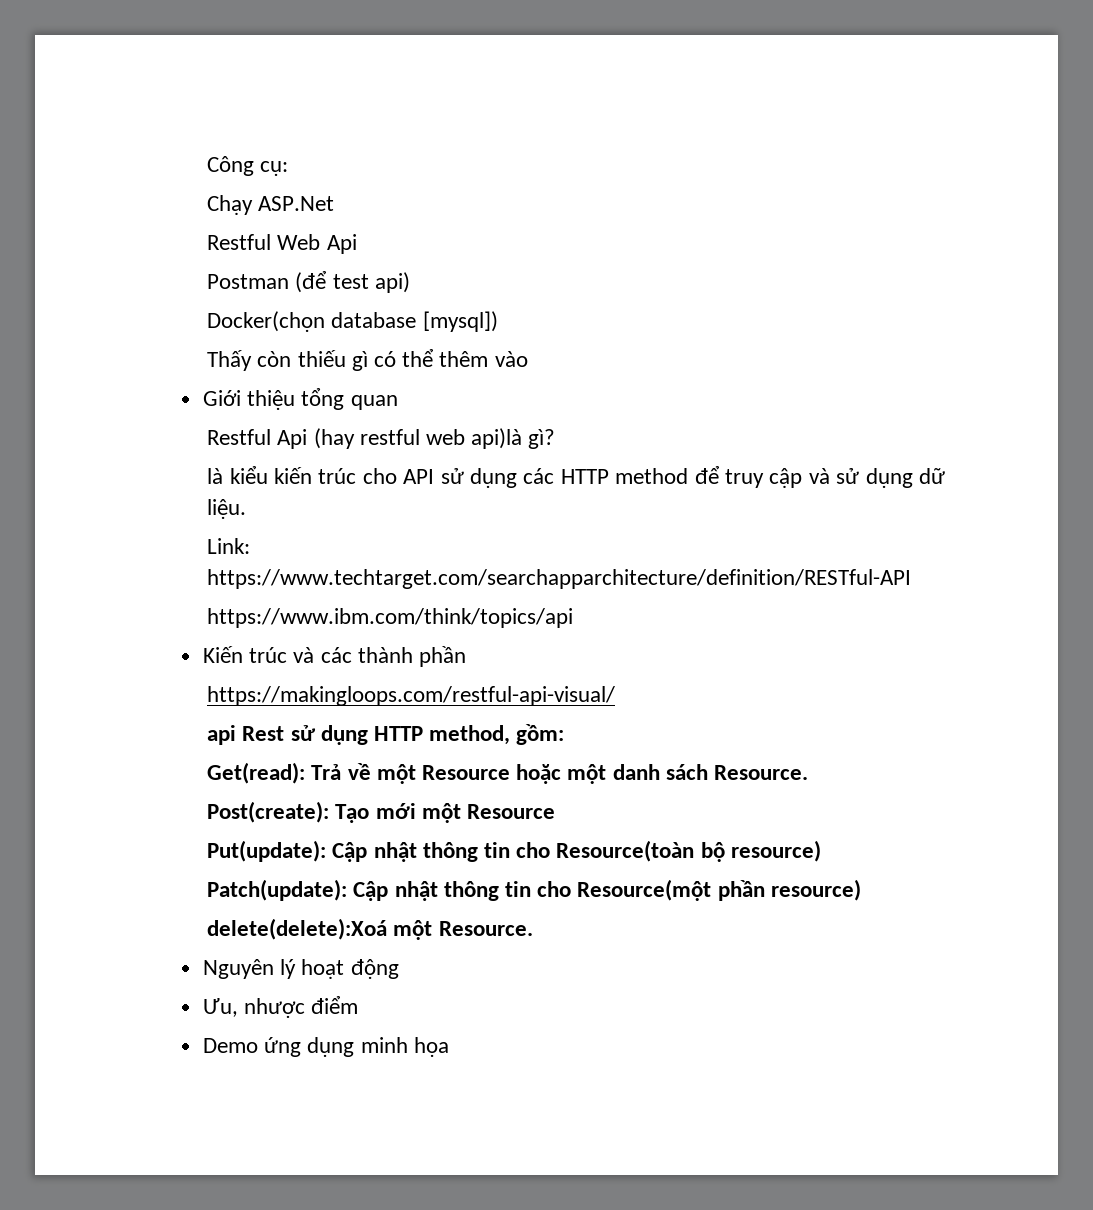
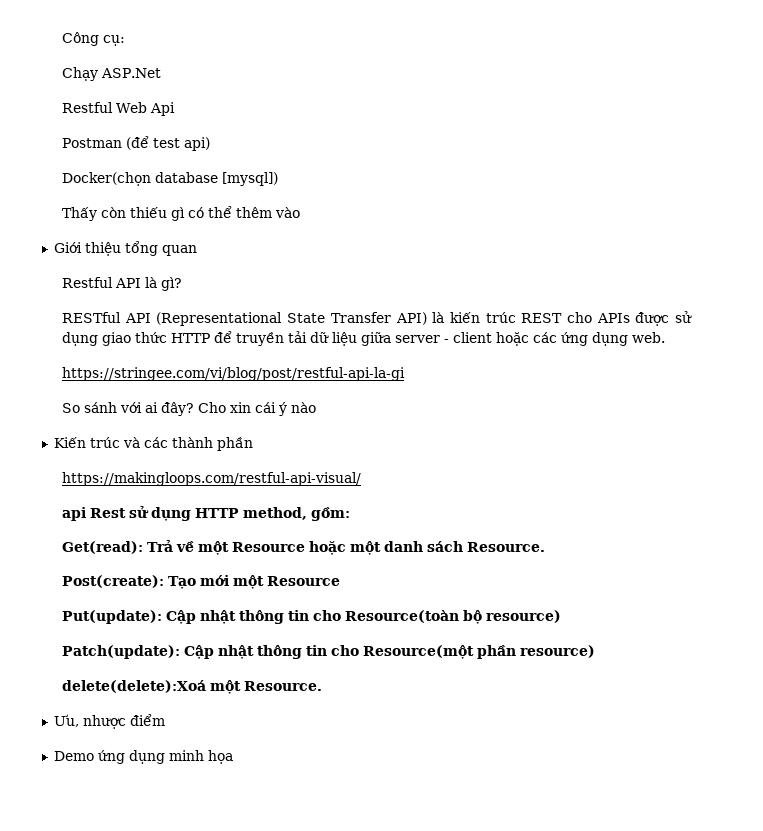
- Restful Api (hay restful web api)là gì?
- là kiểu kiến trúc cho API sử dụng các HTTP method để truy cập và sử dụng dữ liệu.
- Link: https://www.techtarget.com/searchapparchitecture/definition/RESTful-API
- https://www.ibm.com/think/topics/api
+ Restful API là gì?
+ RESTful API (Representational State Transfer API) là kiến trúc REST cho APIs được sử dụng giao thức HTTP để truyền tải dữ liệu giữa server - client hoặc các ứng dụng web.
+ https://stringee.com/vi/blog/post/restful-api-la-gi
+ So sánh với ai đây? Cho xin cái ý nào
- Nguyên lý hoạt động

